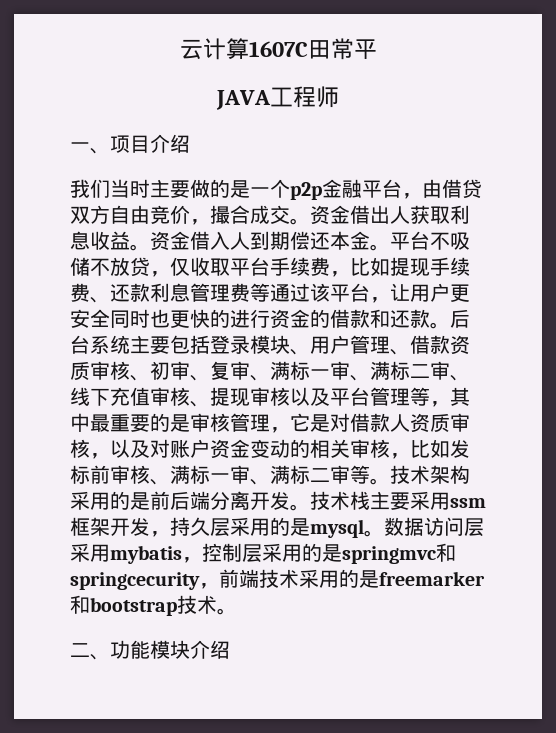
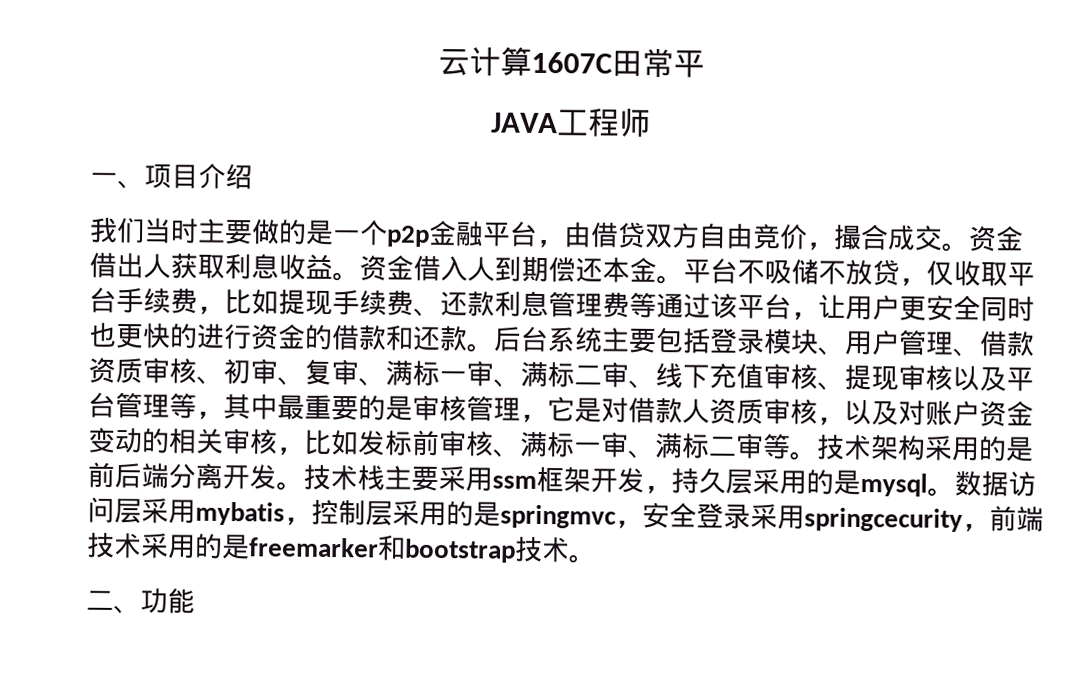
- 数据访问层采用mybatis，控制层采用的是springmvc和springcecurity，前端技术采用的是freemarker和bootstrap技术。
+ 数据访问层采用mybatis，控制层采用的是springmvc，安全登录采用springcecurity，前端技术采用的是freemarker和bootstrap技术。
- 二、功能模块介绍
+ 二、功能

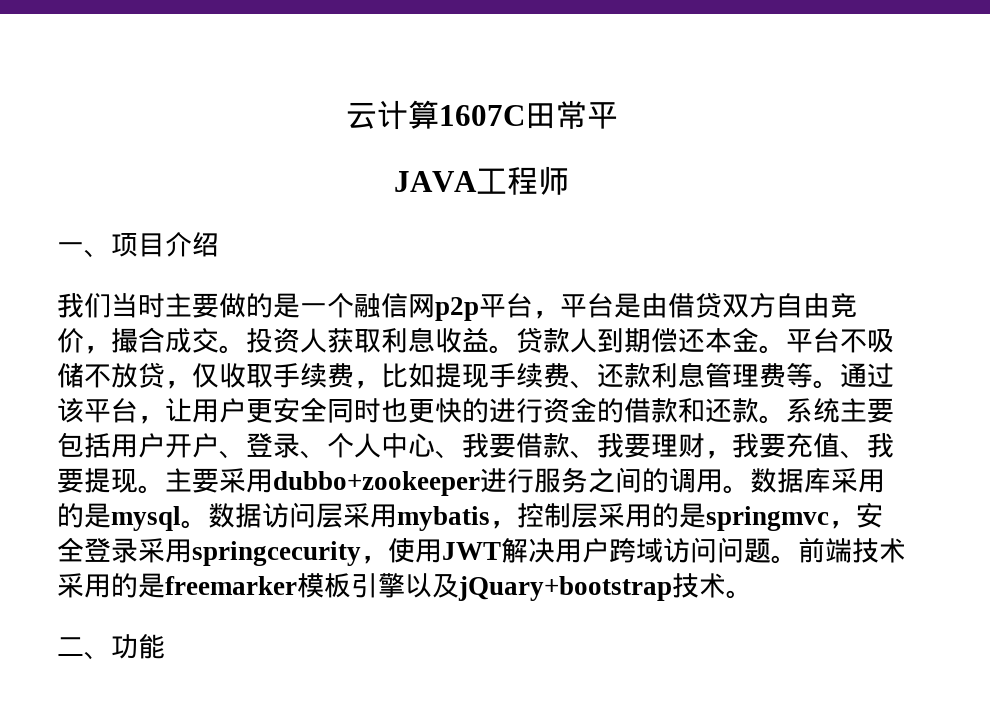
- 我们当时主要做的是一个p2p金融平台，由借贷双方自由竞价，撮合成交。
+ 我们当时主要做的是一个融信网p2p平台，平台是由借贷双方自由竞价，撮合成交。
- 资金借出人获取利息收益。
+ 投资人获取利息收益。
- 资金借入人到期偿还本金。
+ 贷款人到期偿还本金。
- 平台不吸储不放贷，仅收取平台手续费，比如提现手续费、还款利息管理费等通过该平台，让用户更安全同时也更快的进行资金的借款和还款。
+ 平台不吸储不放贷，仅收取手续费，比如提现手续费、还款利息管理费等。通过该平台，让用户更安全同时也更快的进行资金的借款和还款。
- 后台系统主要包括登录模块、用户管理、借款资质审核、初审、复审、满标一审、满标二审、线下充值审核、提现审核以及平台管理等，其中最重要的是审核管理，它是对借款人资质审核，以及对账户资金变动的相关审核，比如发标前审核、满标一审、满标二审等。技术架构采用的是前后端分离开发。技术栈主要采用ssm框架开发，持久层采用的是mysql。
+ 系统主要包括用户开户、登录、个人中心、我要借款、我要理财，我要充值、我要提现。主要采用dubbo+zookeeper进行服务之间的调用。数据库采用的是mysql。
- 数据访问层采用mybatis，控制层采用的是springmvc，安全登录采用springcecurity，前端技术采用的是freemarker和bootstrap技术。
+ 数据访问层采用mybatis，控制层采用的是springmvc，安全登录采用springcecurity，使用JWT解决用户跨域访问问题。前端技术采用的是freemarker模板引擎以及jQuary+bootstrap技术。

